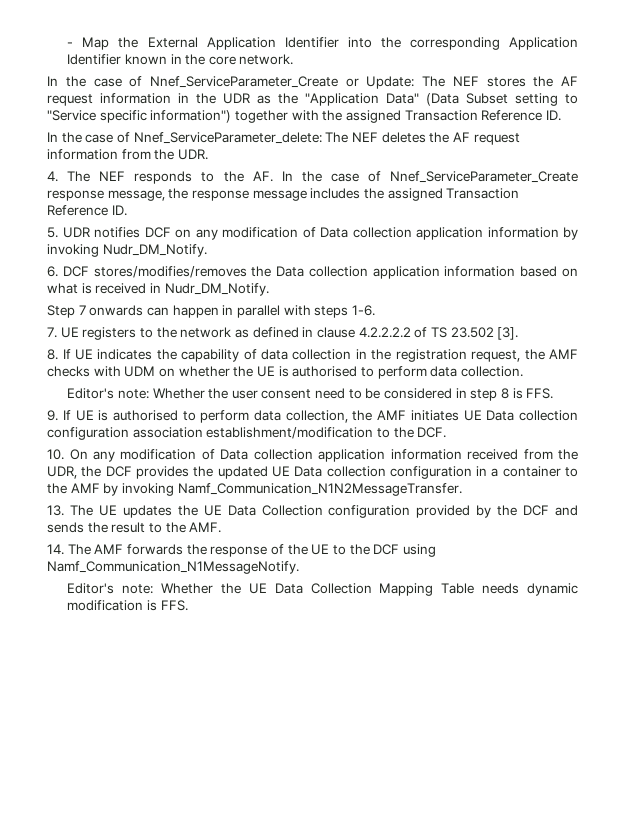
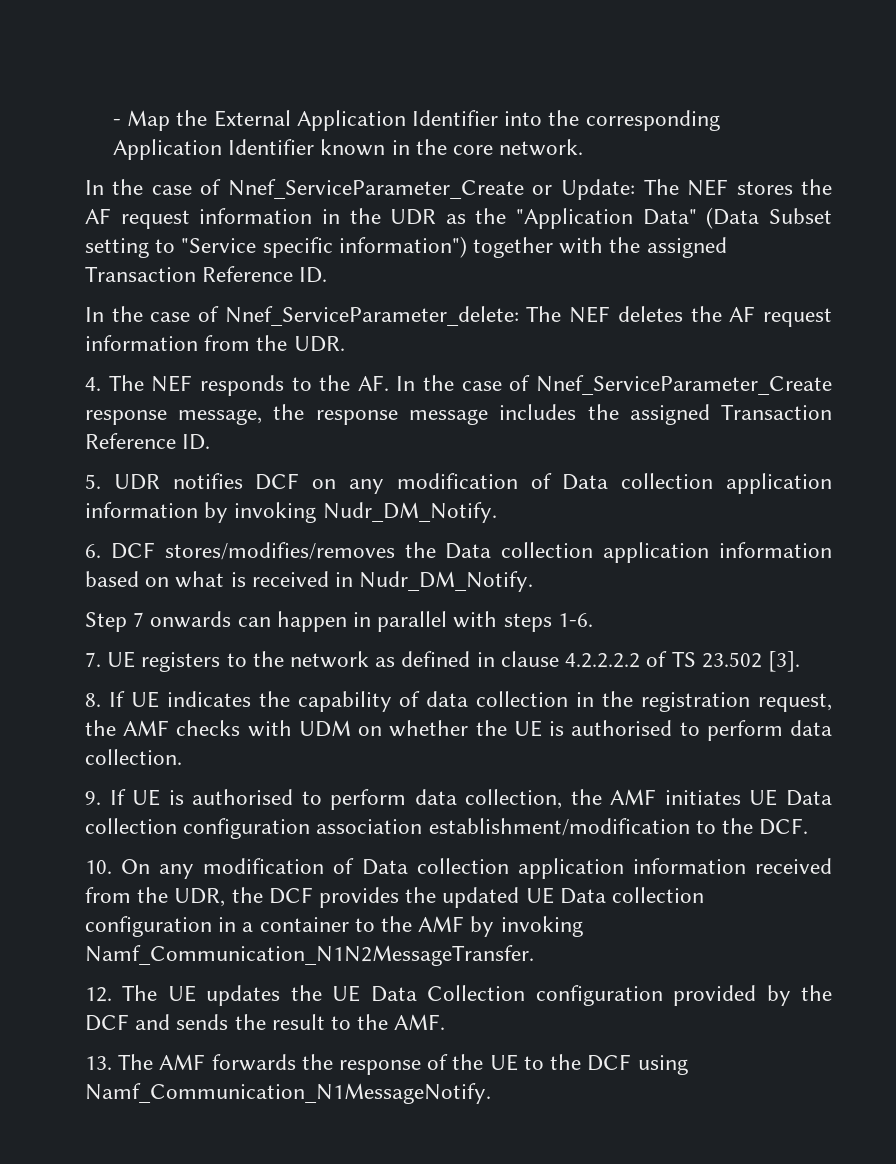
- Editor's note: Whether the user consent need to be considered in step 8 is FFS.
- 13. The UE updates the UE Data Collection configuration provided by the DCF and sends the result to the AMF.
+ 12. The UE updates the UE Data Collection configuration provided by the DCF and sends the result to the AMF.
- 14. The AMF forwards the response of the UE to the DCF using Namf_Communication_N1MessageNotify.
+ 13. The AMF forwards the response of the UE to the DCF using Namf_Communication_N1MessageNotify.
- Editor's note: Whether the UE Data Collection Mapping Table needs dynamic modification is FFS.

